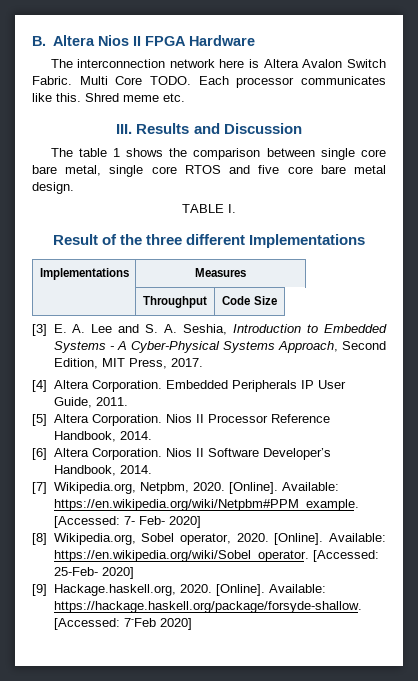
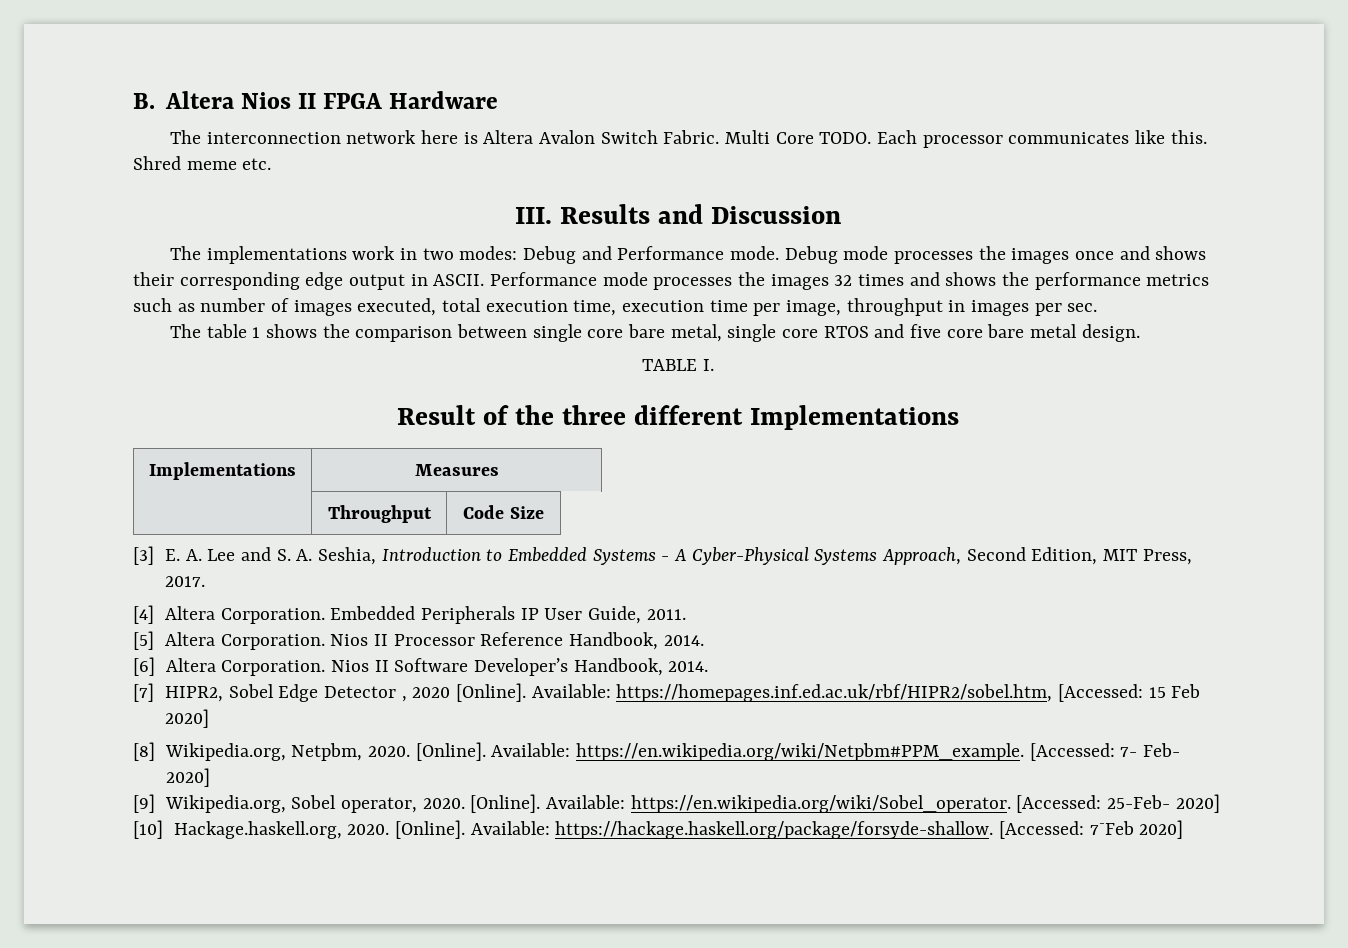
+ The implementations work in two modes: Debug and Performance mode. Debug mode processes the images once and shows their corresponding edge output in ASCII. Performance mode processes the images 32 times and shows the performance metrics such as number of images executed, total execution time, execution time per image, throughput in images per sec.
- [7] Wikipedia.org, Netpbm, 2020.
+ [7] HIPR2, Sobel Edge Detector , 2020 [Online]. Available: https://homepages.inf.ed.ac.uk/rbf/HIPR2/sobel.htm, [Accessed: 15 Feb 2020]
+ [8] Wikipedia.org, Netpbm, 2020.
- [8] Wikipedia.org, Sobel operator, 2020.
+ [9] Wikipedia.org, Sobel operator, 2020.
- [9] Hackage.haskell.org, 2020.
+ [10] Hackage.haskell.org, 2020.

